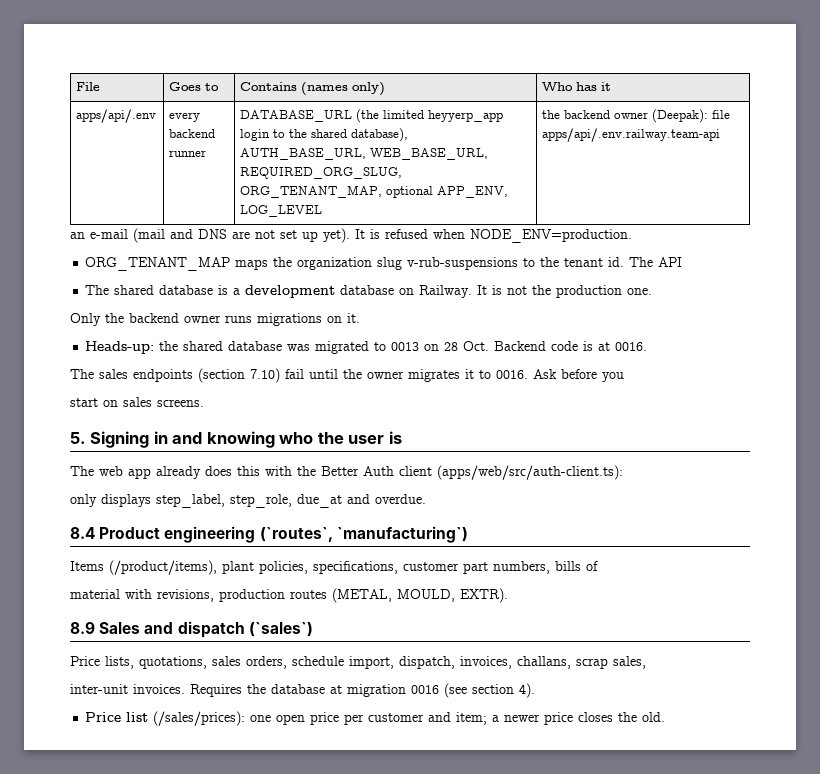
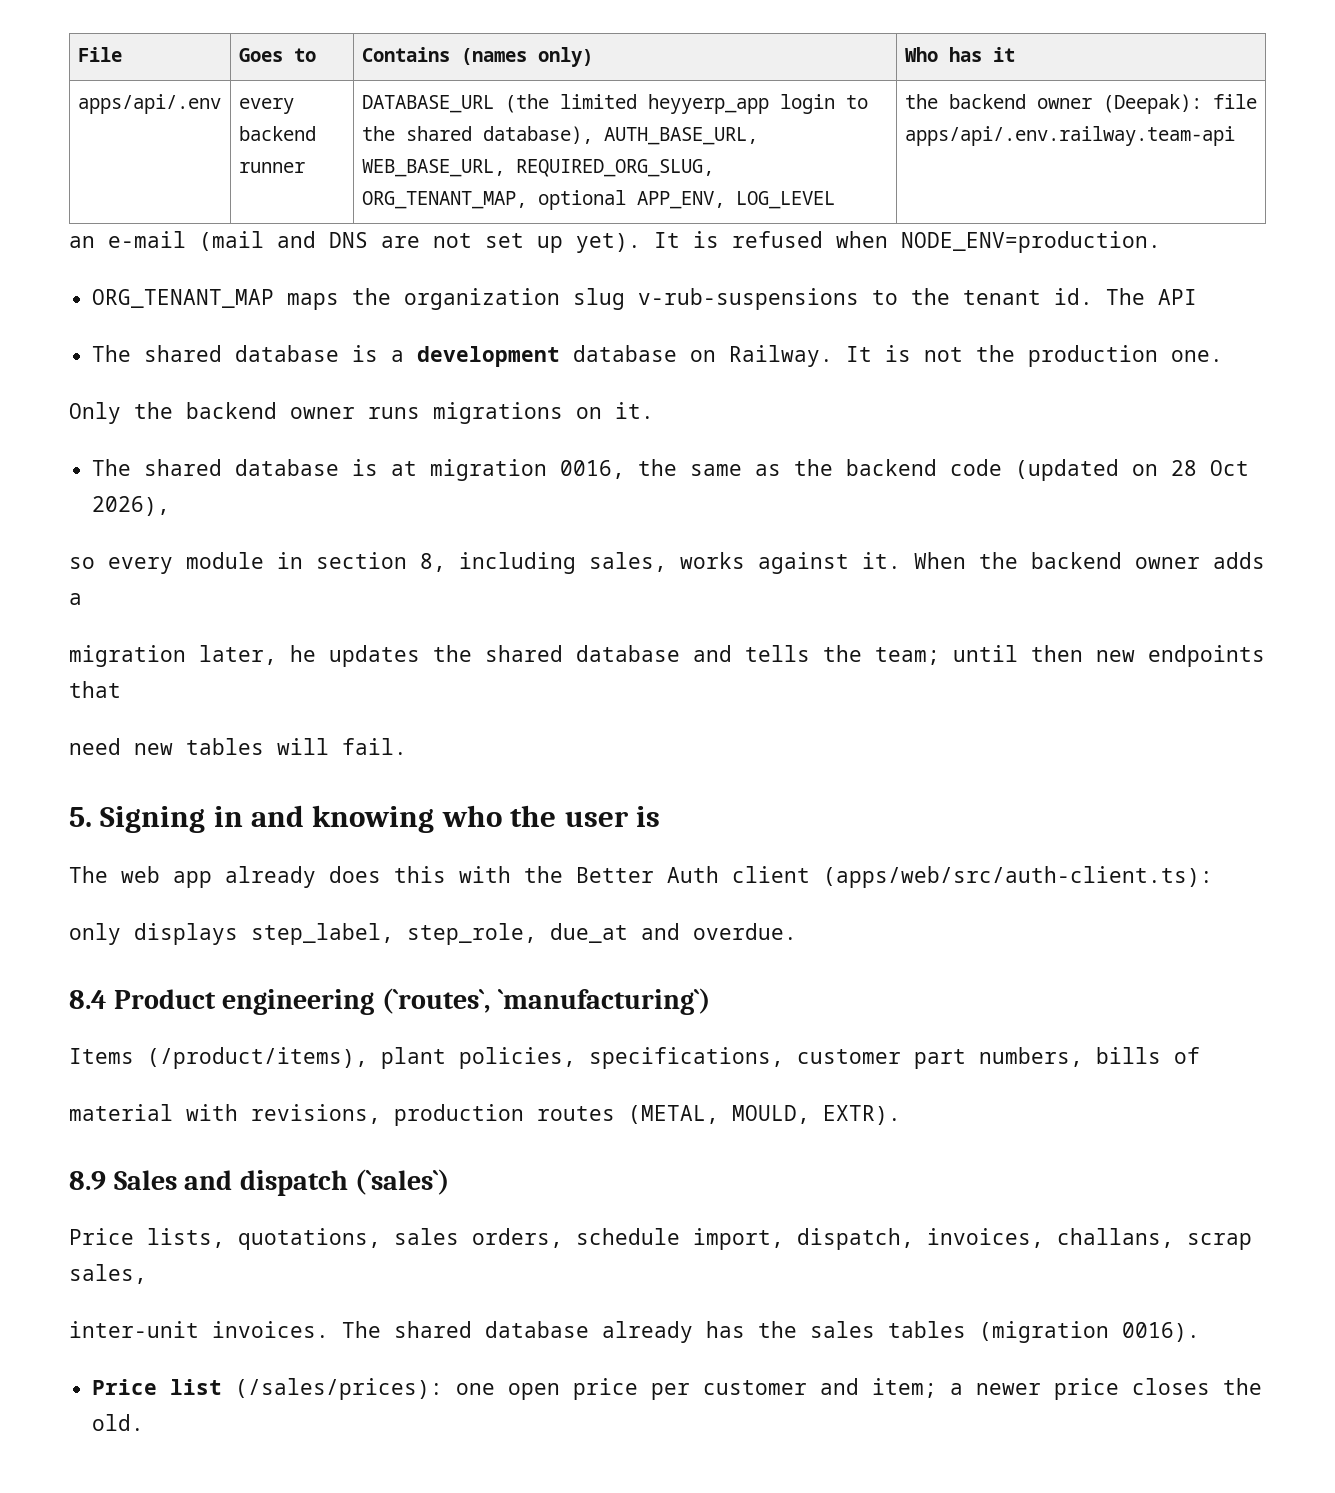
- Heads-up: the shared database was migrated to 0013 on 28 Oct. Backend code is at 0016.
- The sales endpoints (section 7.10) fail until the owner migrates it to 0016. Ask before you
- start on sales screens.
+ The shared database is at migration 0016, the same as the backend code (updated on 28 Oct 2026),
+ so every module in section 8, including sales, works against it. When the backend owner adds a
+ migration later, he updates the shared database and tells the team; until then new endpoints that
+ need new tables will fail.
- Requires the database at migration 0016 (see section 4).
+ The shared database already has the sales tables (migration 0016).

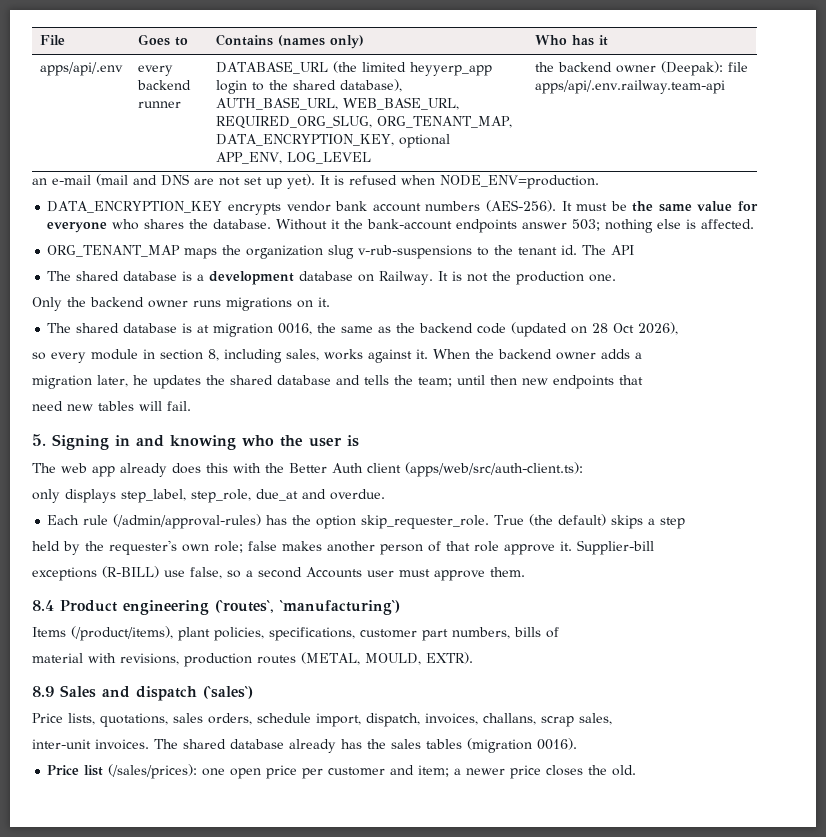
- apps/api/.env | every backend runner | DATABASE_URL (the limited heyyerp_app login to the shared database), AUTH_BASE_URL, WEB_BASE_URL, REQUIRED_ORG_SLUG, ORG_TENANT_MAP, optional APP_ENV, LOG_LEVEL | the backend owner (Deepak): file apps/api/.env.railway.team-api
+ apps/api/.env | every backend runner | DATABASE_URL (the limited heyyerp_app login to the shared database), AUTH_BASE_URL, WEB_BASE_URL, REQUIRED_ORG_SLUG, ORG_TENANT_MAP, DATA_ENCRYPTION_KEY, optional APP_ENV, LOG_LEVEL | the backend owner (Deepak): file apps/api/.env.railway.team-api
+ DATA_ENCRYPTION_KEY encrypts vendor bank account numbers (AES-256). It must be the same value for everyone who shares the database. Without it the bank-account endpoints answer 503; nothing else is affected.
+ Each rule (/admin/approval-rules) has the option skip_requester_role. True (the default) skips a step
+ held by the requester's own role; false makes another person of that role approve it. Supplier-bill
+ exceptions (R-BILL) use false, so a second Accounts user must approve them.

